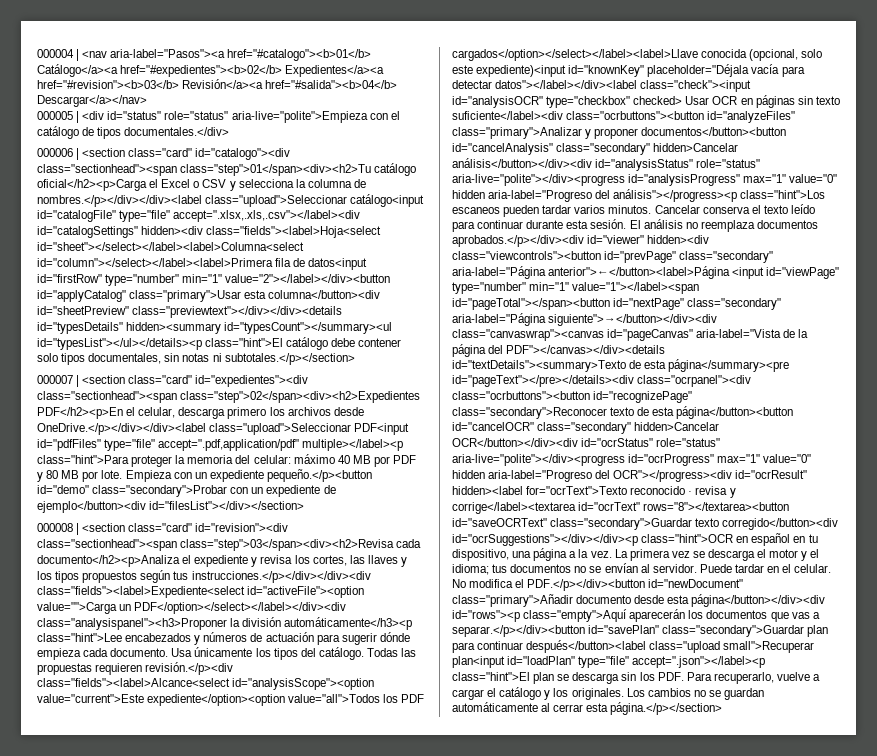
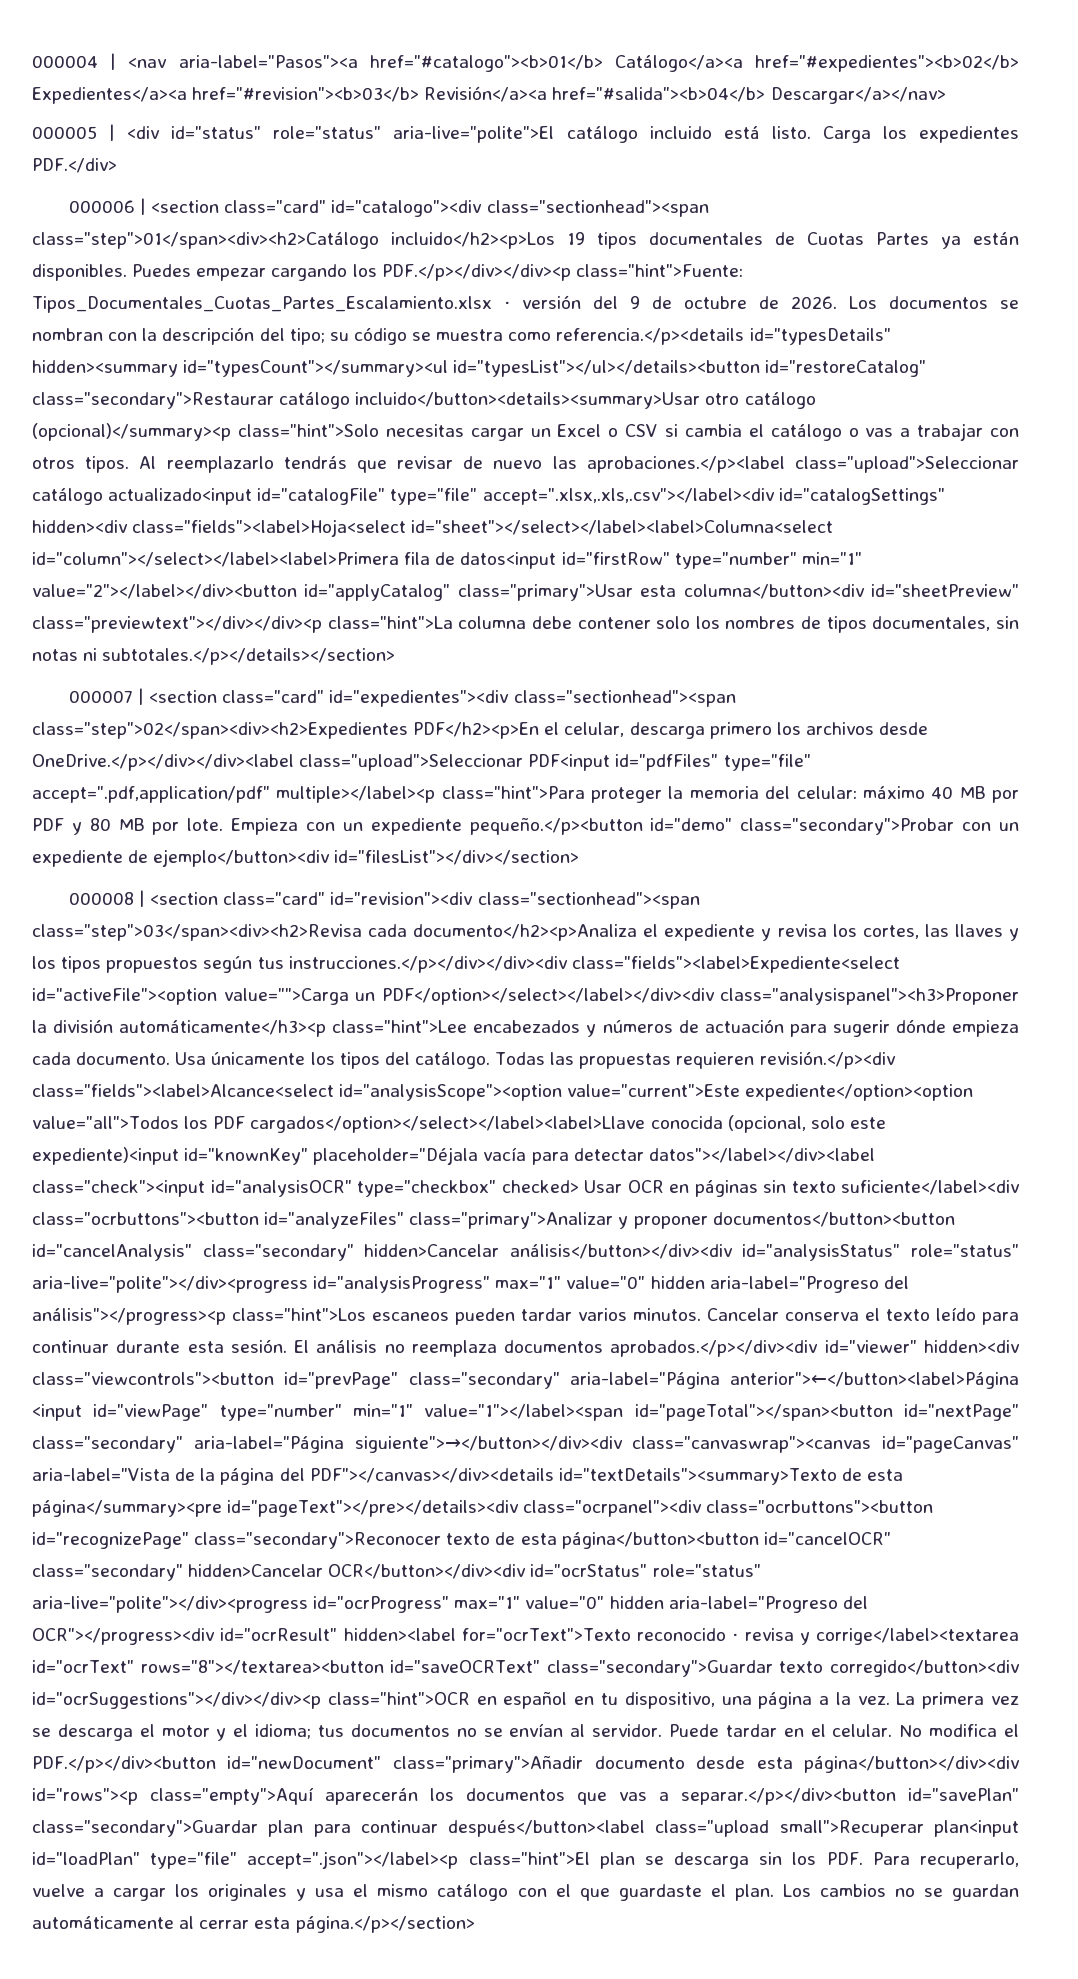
- 000005 | <div id="status" role="status" aria-live="polite">Empieza con el catálogo de tipos documentales.</div>
+ 000005 | <div id="status" role="status" aria-live="polite">El catálogo incluido está listo. Carga los expedientes PDF.</div>
- 000006 | <section class="card" id="catalogo"><div class="sectionhead"><span class="step">01</span><div><h2>Tu catálogo oficial</h2><p>Carga el Excel o CSV y selecciona la columna de nombres.</p></div></div><label class="upload">Seleccionar catálogo<input id="catalogFile" type="file" accept=".xlsx,.xls,.csv"></label><div id="catalogSettings" hidden><div class="fields"><label>Hoja<select id="sheet"></select></label><label>Columna<select id="column"></select></label><label>Primera fila de datos<input id="firstRow" type="number" min="1" value="2"></label></div><button id="applyCatalog" class="primary">Usar esta columna</button><div id="sheetPreview" class="previewtext"></div></div><details id="typesDetails" hidden><summary id="typesCount"></summary><ul id="typesList"></ul></details><p class="hint">El catálogo debe contener solo tipos documentales, sin notas ni subtotales.</p></section>
+ 000006 | <section class="card" id="catalogo"><div class="sectionhead"><span class="step">01</span><div><h2>Catálogo incluido</h2><p>Los 19 tipos documentales de Cuotas Partes ya están disponibles. Puedes empezar cargando los PDF.</p></div></div><p class="hint">Fuente: Tipos_Documentales_Cuotas_Partes_Escalamiento.xlsx · versión del 9 de octubre de 2026. Los documentos se nombran con la descripción del tipo; su código se muestra como referencia.</p><details id="typesDetails" hidden><summary id="typesCount"></summary><ul id="typesList"></ul></details><button id="restoreCatalog" class="secondary">Restaurar catálogo incluido</button><details><summary>Usar otro catálogo (opcional)</summary><p class="hint">Solo necesitas cargar un Excel o CSV si cambia el catálogo o vas a trabajar con otros tipos. Al reemplazarlo tendrás que revisar de nuevo las aprobaciones.</p><label class="upload">Seleccionar catálogo actualizado<input id="catalogFile" type="file" accept=".xlsx,.xls,.csv"></label><div id="catalogSettings" hidden><div class="fields"><label>Hoja<select id="sheet"></select></label><label>Columna<select id="column"></select></label><label>Primera fila de datos<input id="firstRow" type="number" min="1" value="2"></label></div><button id="applyCatalog" class="primary">Usar esta columna</button><div id="sheetPreview" class="previewtext"></div></div><p class="hint">La columna debe contener solo los nombres de tipos documentales, sin notas ni subtotales.</p></details></section>
- No modifica el PDF.</p></div><button id="newDocument" class="primary">Añadir documento desde esta página</button></div><div id="rows"><p class="empty">Aquí aparecerán los documentos que vas a separar.</p></div><button id="savePlan" class="secondary">Guardar plan para continuar después</button><label class="upload small">Recuperar plan<input id="loadPlan" type="file" accept=".json"></label><p class="hint">El plan se descarga sin los PDF. Para recuperarlo, vuelve a cargar el catálogo y los originales.
+ No modifica el PDF.</p></div><button id="newDocument" class="primary">Añadir documento desde esta página</button></div><div id="rows"><p class="empty">Aquí aparecerán los documentos que vas a separar.</p></div><button id="savePlan" class="secondary">Guardar plan para continuar después</button><label class="upload small">Recuperar plan<input id="loadPlan" type="file" accept=".json"></label><p class="hint">El plan se descarga sin los PDF. Para recuperarlo, vuelve a cargar los originales y usa el mismo catálogo con el que guardaste el plan.

